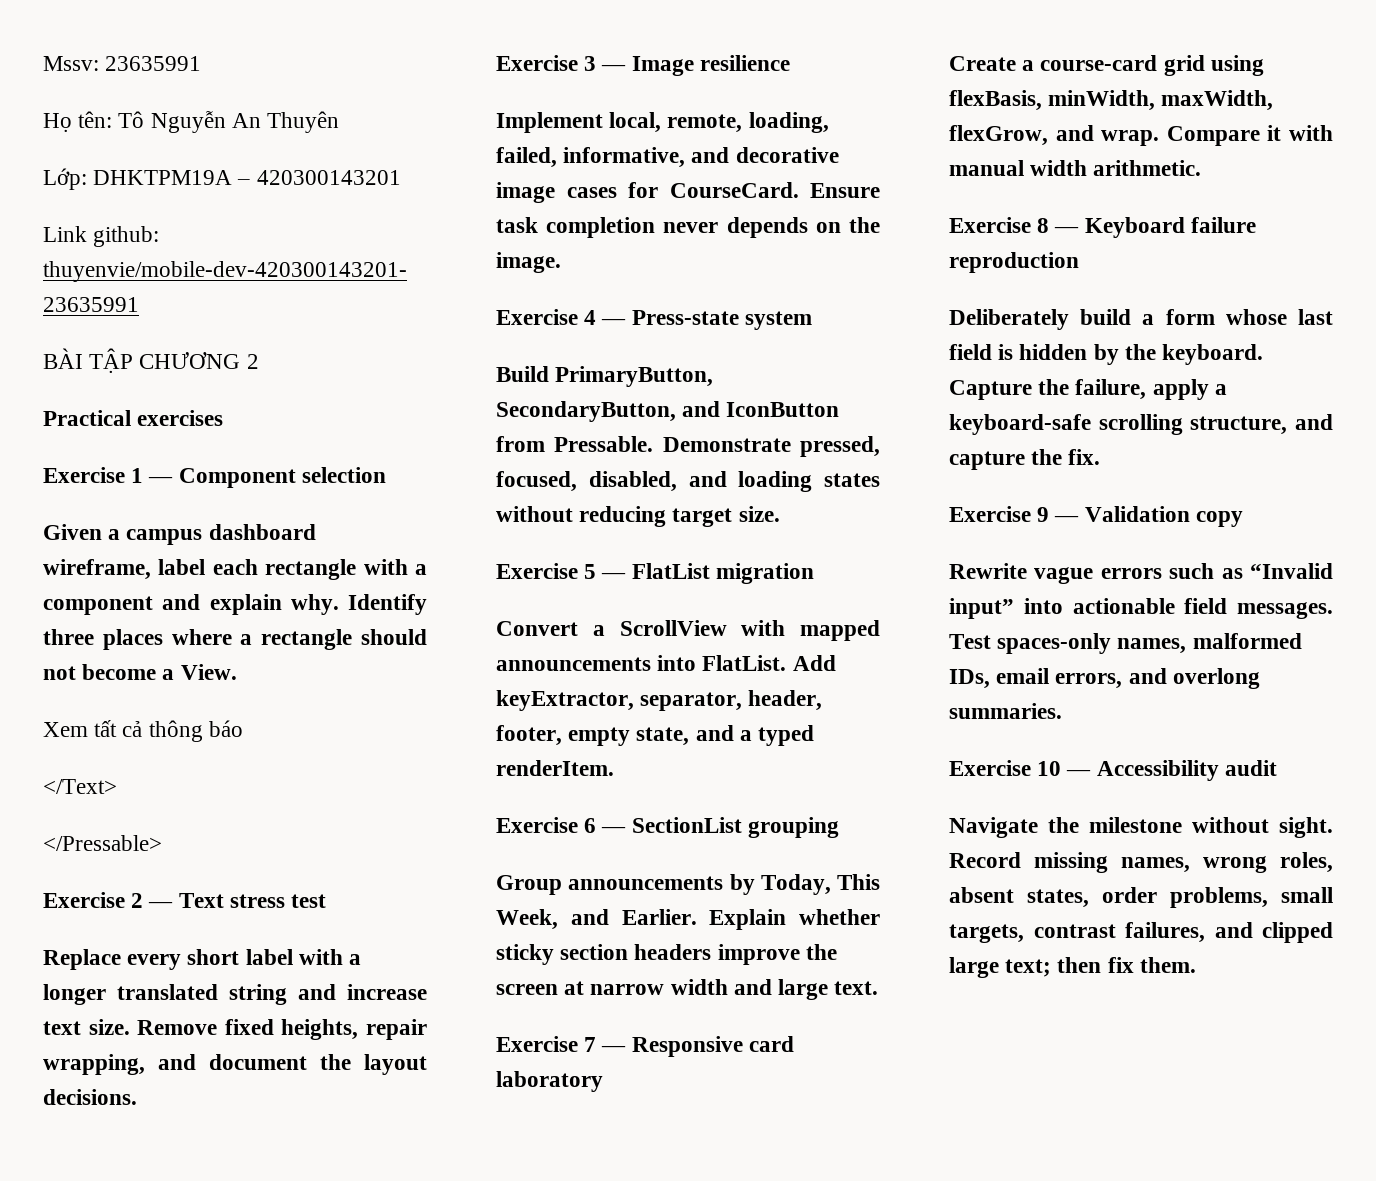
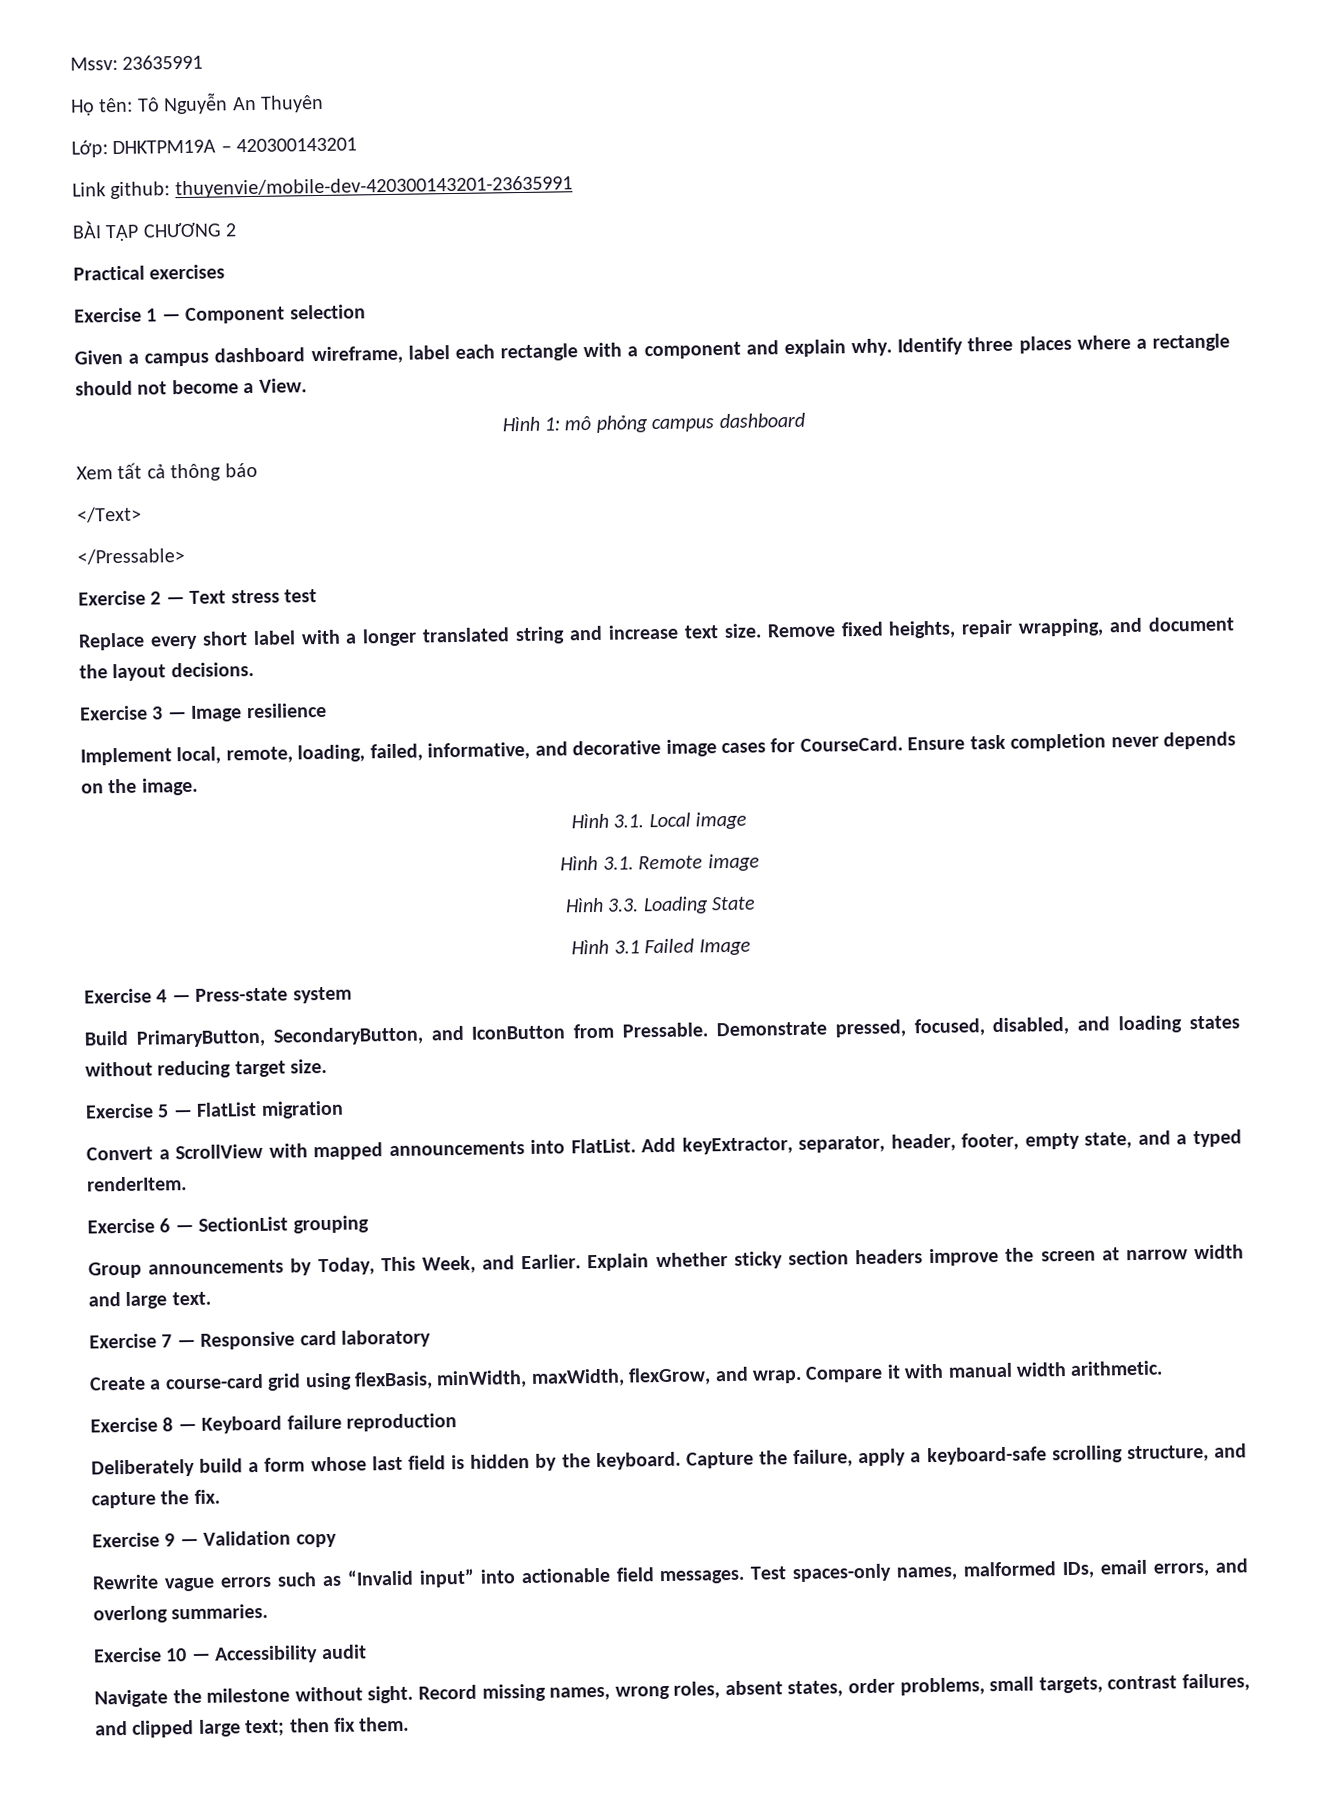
+ Hình 1: mô phỏng campus dashboard
+ Hình 3.1. Local image
+ Hình 3.1. Remote image
+ Hình 3.3. Loading State
+ Hình 3.1 Failed Image

